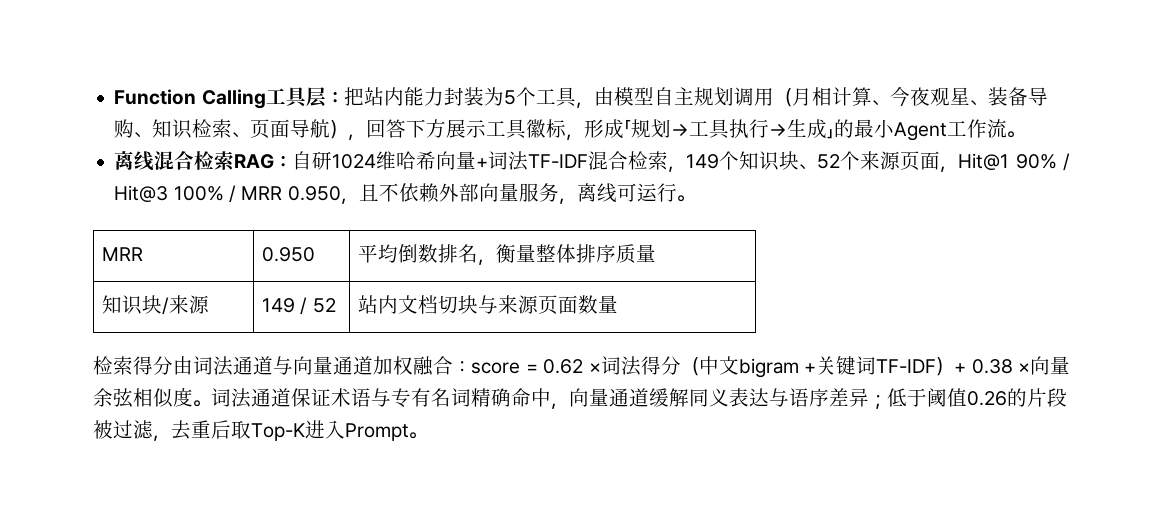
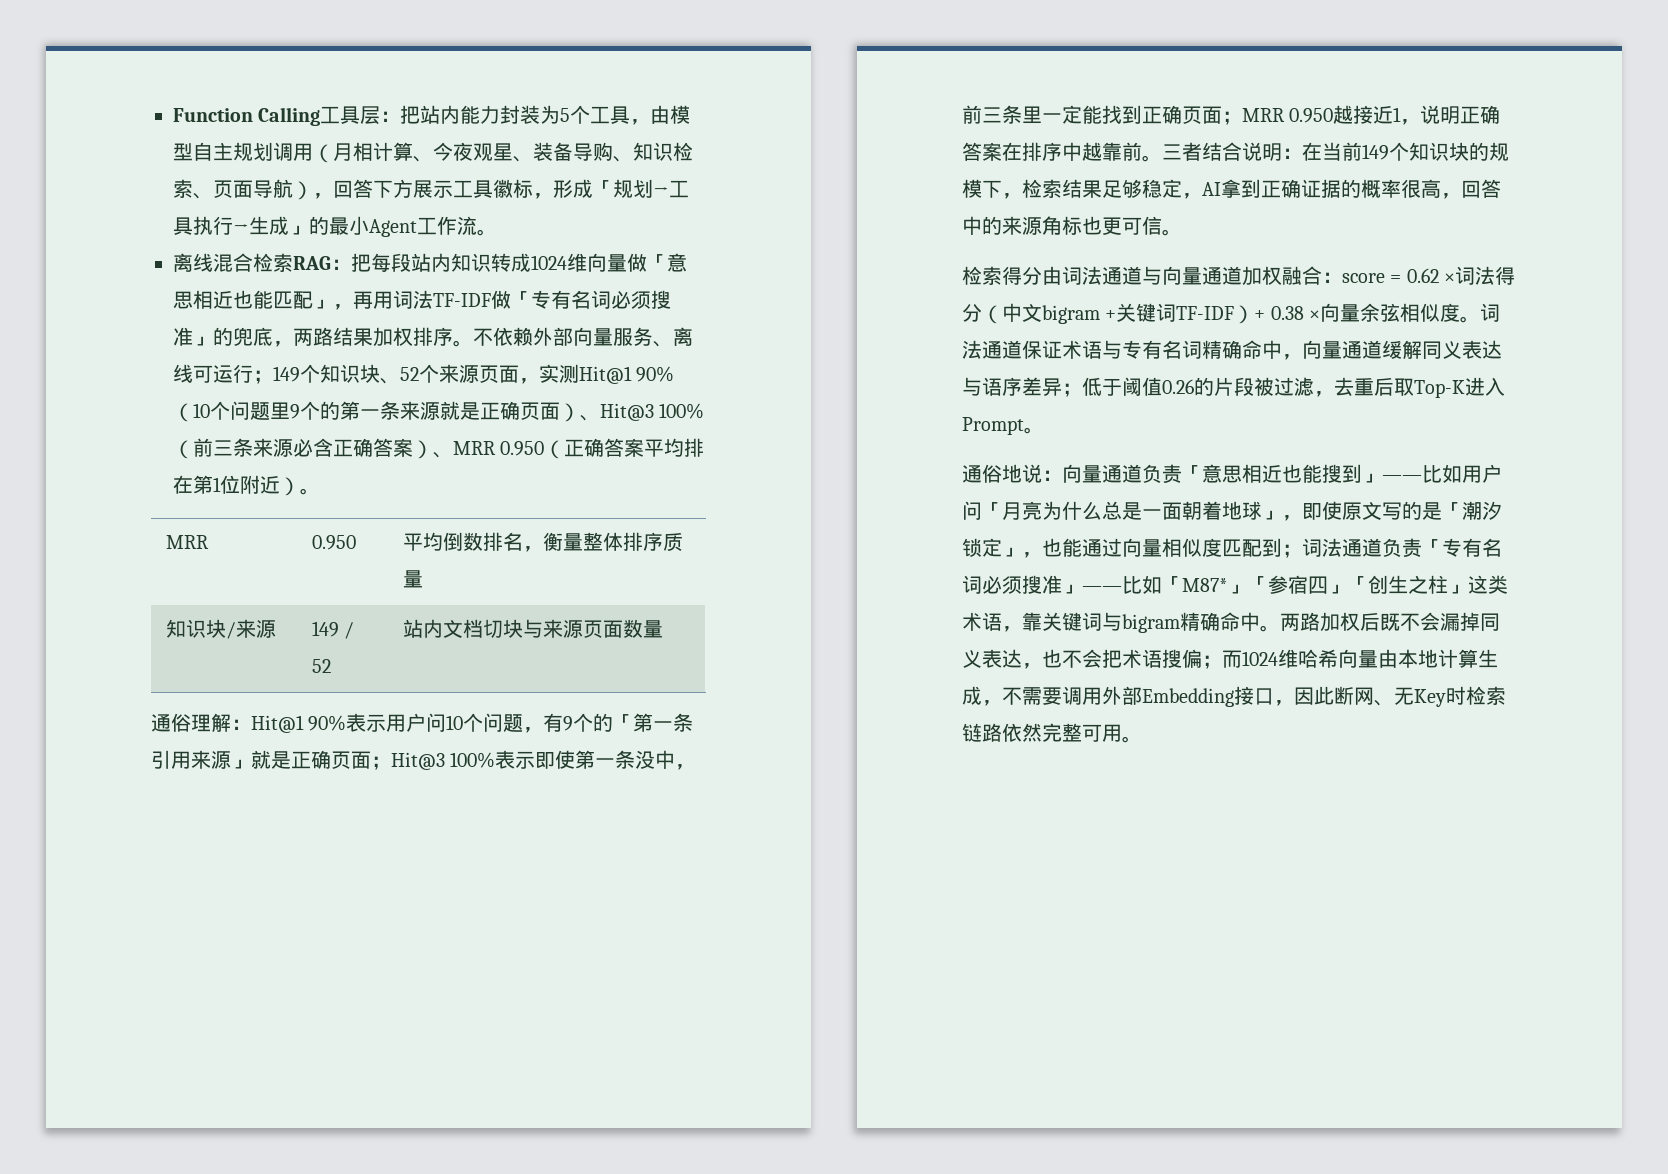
- 离线混合检索RAG：自研1024维哈希向量+词法TF-IDF混合检索，149个知识块、52个来源页面，Hit@1 90% / Hit@3 100% / MRR 0.950，且不依赖外部向量服务，离线可运行。
+ 离线混合检索RAG：把每段站内知识转成1024维向量做「意思相近也能匹配」，再用词法TF-IDF做「专有名词必须搜准」的兜底，两路结果加权排序。不依赖外部向量服务、离线可运行；149个知识块、52个来源页面，实测Hit@1 90%（10个问题里9个的第一条来源就是正确页面）、Hit@3 100%（前三条来源必含正确答案）、MRR 0.950（正确答案平均排在第1位附近）。
+ 通俗理解：Hit@1 90%表示用户问10个问题，有9个的「第一条引用来源」就是正确页面；Hit@3 100%表示即使第一条没中，前三条里一定能找到正确页面；MRR 0.950越接近1，说明正确答案在排序中越靠前。三者结合说明：在当前149个知识块的规模下，检索结果足够稳定，AI拿到正确证据的概率很高，回答中的来源角标也更可信。
+ 通俗地说：向量通道负责「意思相近也能搜到」——比如用户问「月亮为什么总是一面朝着地球」，即使原文写的是「潮汐锁定」，也能通过向量相似度匹配到；词法通道负责「专有名词必须搜准」——比如「M87*」「参宿四」「创生之柱」这类术语，靠关键词与bigram精确命中。两路加权后既不会漏掉同义表达，也不会把术语搜偏；而1024维哈希向量由本地计算生成，不需要调用外部Embedding接口，因此断网、无Key时检索链路依然完整可用。

